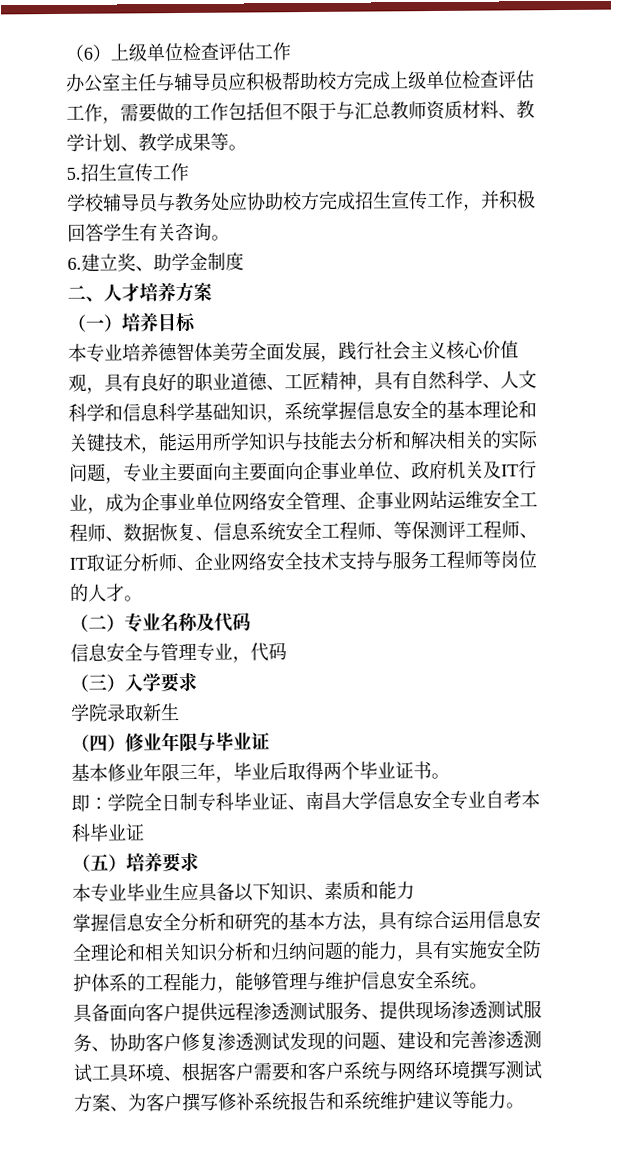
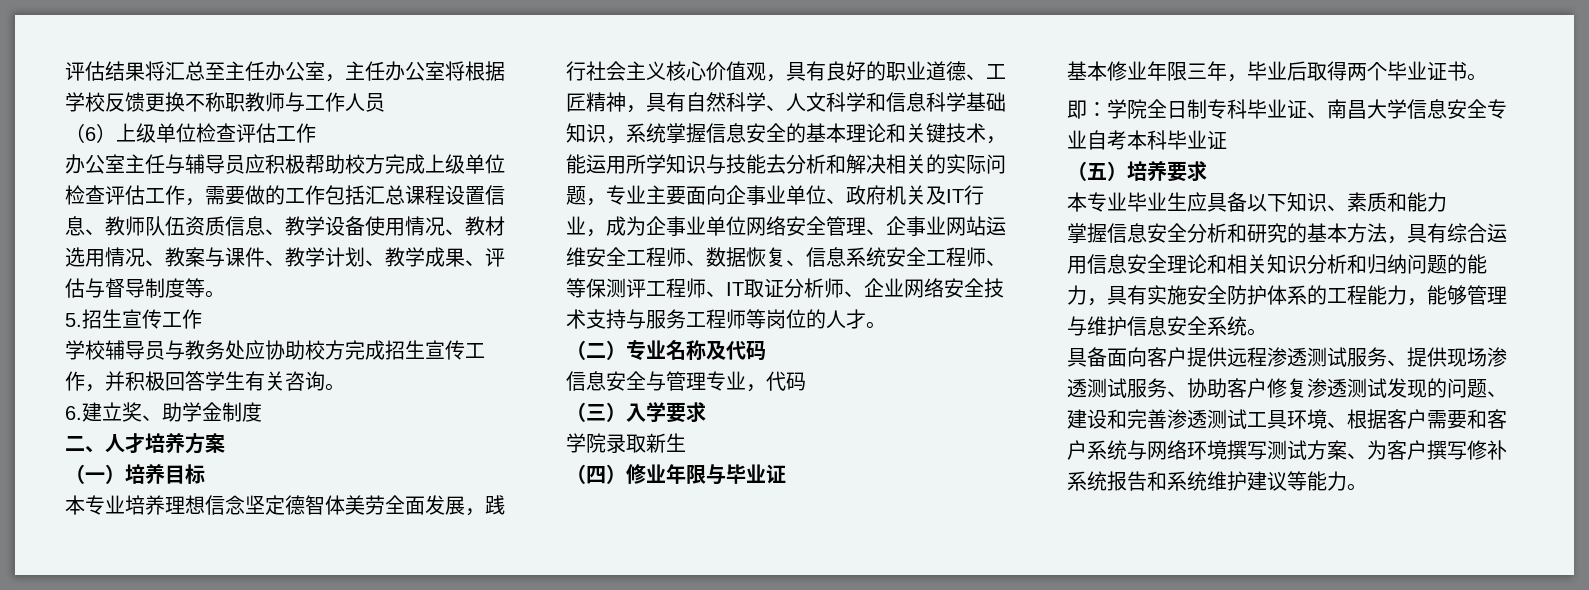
+ 评估结果将汇总至主任办公室，主任办公室将根据学校反馈更换不称职教师与工作人员
- 办公室主任与辅导员应积极帮助校方完成上级单位检查评估工作，需要做的工作包括但不限于与汇总教师资质材料、教学计划、教学成果等。
+ 办公室主任与辅导员应积极帮助校方完成上级单位检查评估工作，需要做的工作包括汇总课程设置信息、教师队伍资质信息、教学设备使用情况、教材选用情况、教案与课件、教学计划、教学成果、评估与督导制度等。
- 本专业培养德智体美劳全面发展，践行社会主义核心价值观，具有良好的职业道德、工匠精神，具有自然科学、人文科学和信息科学基础知识，系统掌握信息安全的基本理论和关键技术，能运用所学知识与技能去分析和解决相关的实际问题，专业主要面向主要面向企事业单位、政府机关及IT行业，成为企事业单位网络安全管理、企事业网站运维安全工程师、数据恢复、信息系统安全工程师、等保测评工程师、IT取证分析师、企业网络安全技术支持与服务工程师等岗位的人才。
+ 本专业培养理想信念坚定德智体美劳全面发展，践行社会主义核心价值观，具有良好的职业道德、工匠精神，具有自然科学、人文科学和信息科学基础知识，系统掌握信息安全的基本理论和关键技术，能运用所学知识与技能去分析和解决相关的实际问题，专业主要面向企事业单位、政府机关及IT行业，成为企事业单位网络安全管理、企事业网站运维安全工程师、数据恢复、信息系统安全工程师、等保测评工程师、IT取证分析师、企业网络安全技术支持与服务工程师等岗位的人才。

